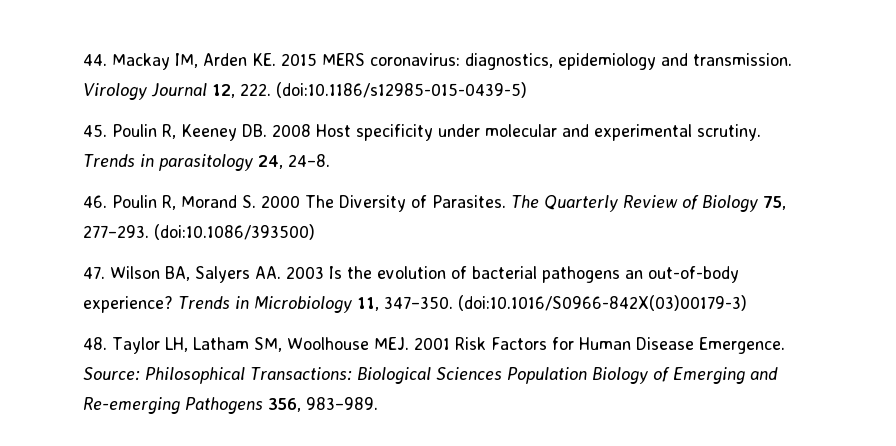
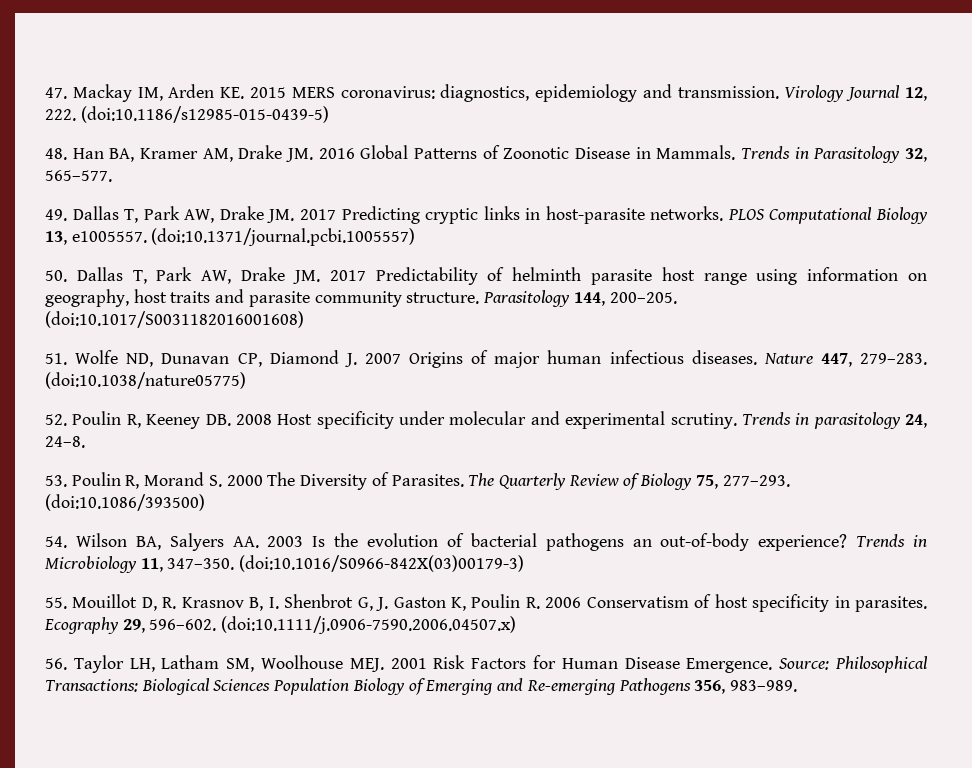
- 44. Mackay IM, Arden KE. 2015 MERS coronavirus: diagnostics, epidemiology and transmission.
+ 47. Mackay IM, Arden KE. 2015 MERS coronavirus: diagnostics, epidemiology and transmission.
- 45. Poulin R, Keeney DB. 2008 Host specificity under molecular and experimental scrutiny.
+ 48. Han BA, Kramer AM, Drake JM. 2016 Global Patterns of Zoonotic Disease in Mammals. Trends in Parasitology 32, 565–577.
+ 49. Dallas T, Park AW, Drake JM. 2017 Predicting cryptic links in host-parasite networks. PLOS Computational Biology 13, e1005557. (doi:10.1371/journal.pcbi.1005557)
+ 50. Dallas T, Park AW, Drake JM. 2017 Predictability of helminth parasite host range using information on geography, host traits and parasite community structure. Parasitology 144, 200–205. (doi:10.1017/S0031182016001608)
+ 51. Wolfe ND, Dunavan CP, Diamond J. 2007 Origins of major human infectious diseases. Nature 447, 279–283. (doi:10.1038/nature05775)
+ 52. Poulin R, Keeney DB. 2008 Host specificity under molecular and experimental scrutiny.
- 46. Poulin R, Morand S. 2000 The Diversity of Parasites.
+ 53. Poulin R, Morand S. 2000 The Diversity of Parasites.
- 47. Wilson BA, Salyers AA. 2003 Is the evolution of bacterial pathogens an out-of-body experience?
+ 54. Wilson BA, Salyers AA. 2003 Is the evolution of bacterial pathogens an out-of-body experience?
- 48. Taylor LH, Latham SM, Woolhouse MEJ. 2001 Risk Factors for Human Disease Emergence.
+ 55. Mouillot D, R. Krasnov B, I. Shenbrot G, J. Gaston K, Poulin R. 2006 Conservatism of host specificity in parasites. Ecography 29, 596–602. (doi:10.1111/j.0906-7590.2006.04507.x)
+ 56. Taylor LH, Latham SM, Woolhouse MEJ. 2001 Risk Factors for Human Disease Emergence.

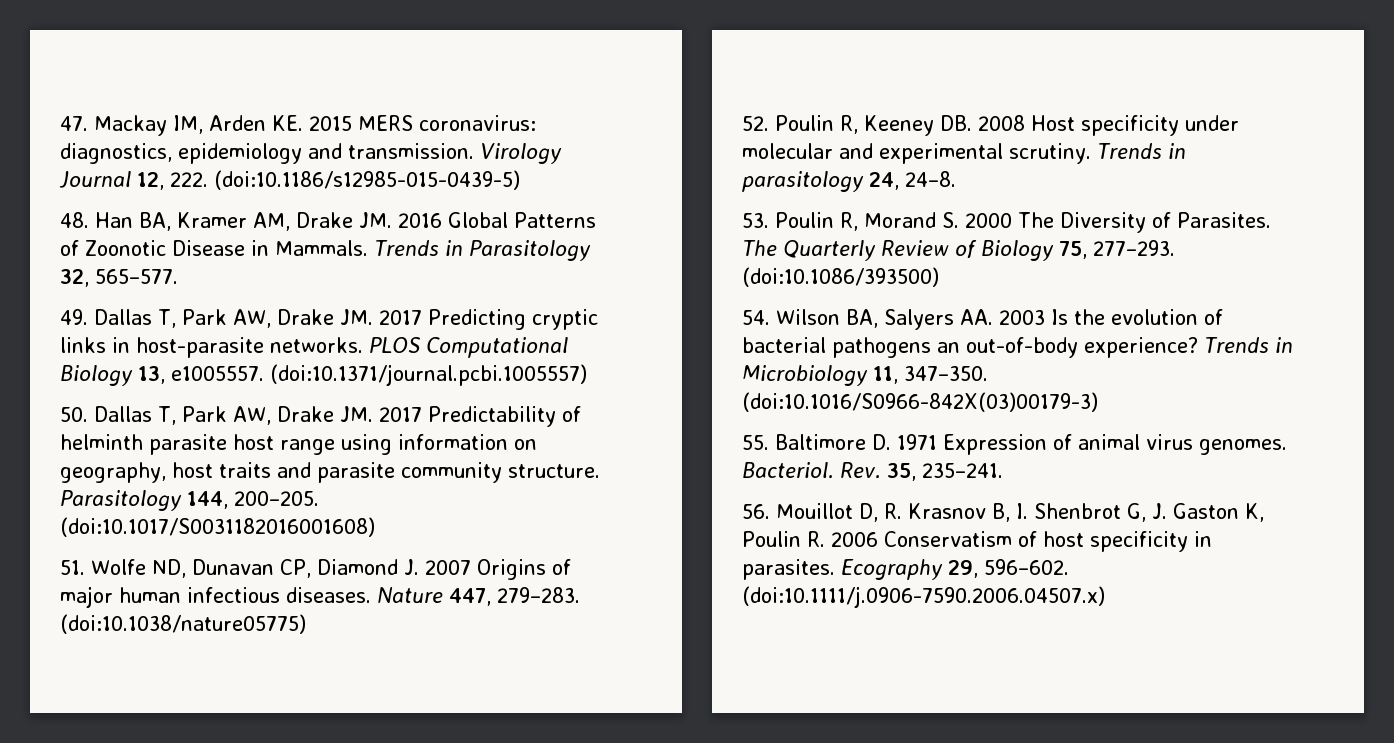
- 55. Mouillot D, R. Krasnov B, I. Shenbrot G, J. Gaston K, Poulin R. 2006 Conservatism of host specificity in parasites.
+ 55. Baltimore D. 1971 Expression of animal virus genomes. Bacteriol. Rev. 35, 235–241.
+ 56. Mouillot D, R. Krasnov B, I. Shenbrot G, J. Gaston K, Poulin R. 2006 Conservatism of host specificity in parasites.
- 56. Taylor LH, Latham SM, Woolhouse MEJ. 2001 Risk Factors for Human Disease Emergence. Source: Philosophical Transactions: Biological Sciences Population Biology of Emerging and Re-emerging Pathogens 356, 983–989.

